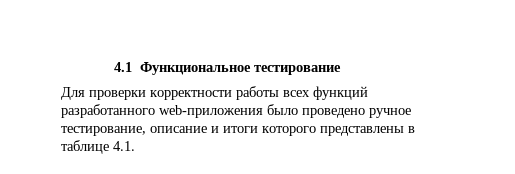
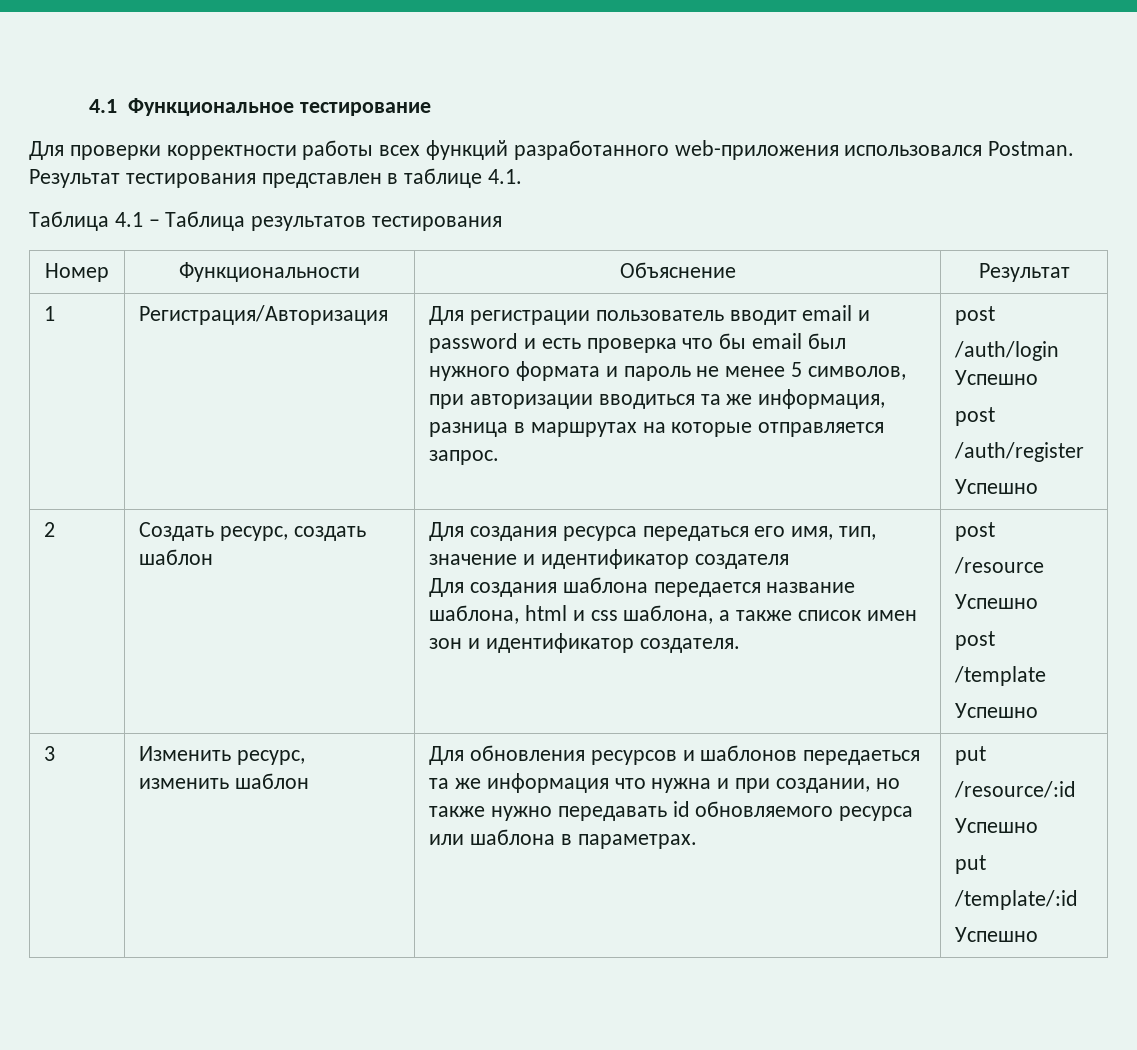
- Для проверки корректности работы всех функций разработанного web-приложения было проведено ручное тестирование, описание и итоги которого представлены в таблице 4.1.
+ Для проверки корректности работы всех функций разработанного web-приложения использовался Postman. Результат тестирования представлен в таблице 4.1.
+ Таблица 4.1 – Таблица результатов тестирования
+ Номер | Функциональности | Объяснение | Результат
+ 1 | Регистрация/Авторизация | Для регистрации пользователь вводит email и password и есть проверка что бы email был нужного формата и пароль не менее 5 символов, при авторизации вводиться та же информация, разница в маршрутах на которые отправляется запрос. | post
+ /auth/login Успешно
+ post
+ /auth/register
+ Успешно
+ 2 | Создать ресурс, создать шаблон | Для создания ресурса передаться его имя, тип, значение и идентификатор создателя
+ Для создания шаблона передается название шаблона, html и css шаблона, а также список имен зон и идентификатор создателя. | post
+ /resource
+ Успешно
+ post
+ /template
+ Успешно
+ 3 | Изменить ресурс, изменить шаблон | Для обновления ресурсов и шаблонов передаеться та же информация что нужна и при создании, но также нужно передавать id обновляемого ресурса или шаблона в параметрах. | put
+ /resource/:id
+ Успешно
+ put
+ /template/:id
+ Успешно

